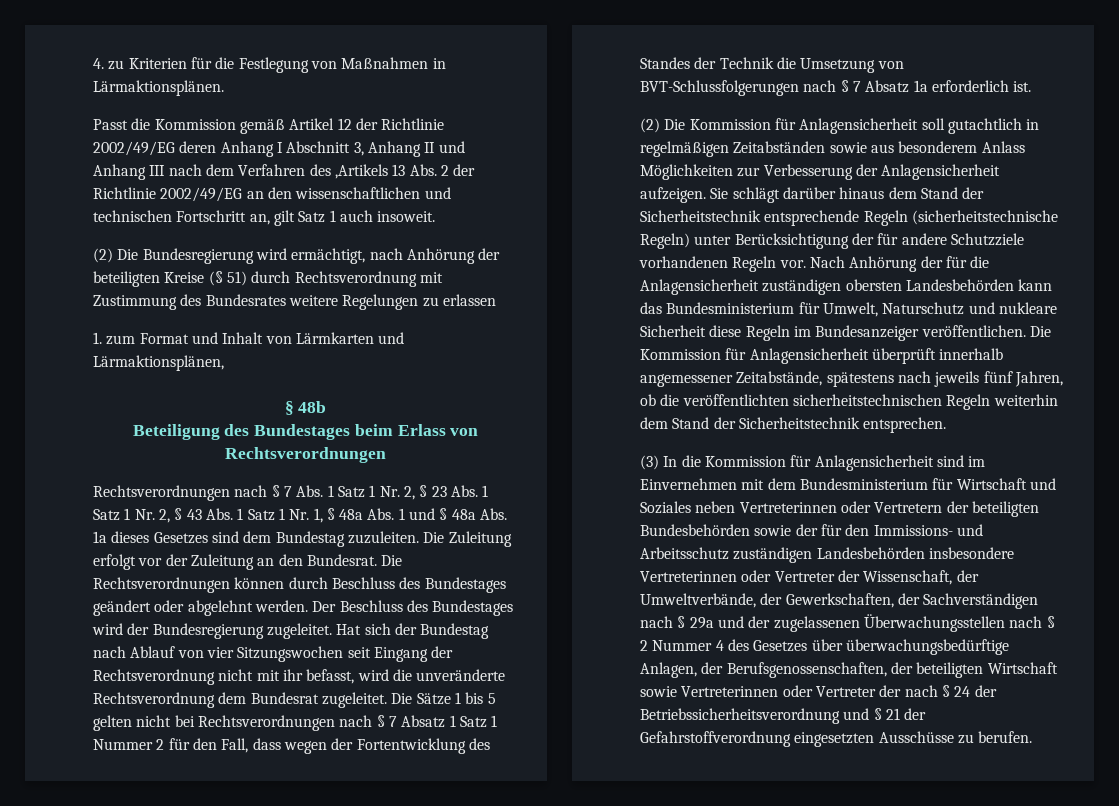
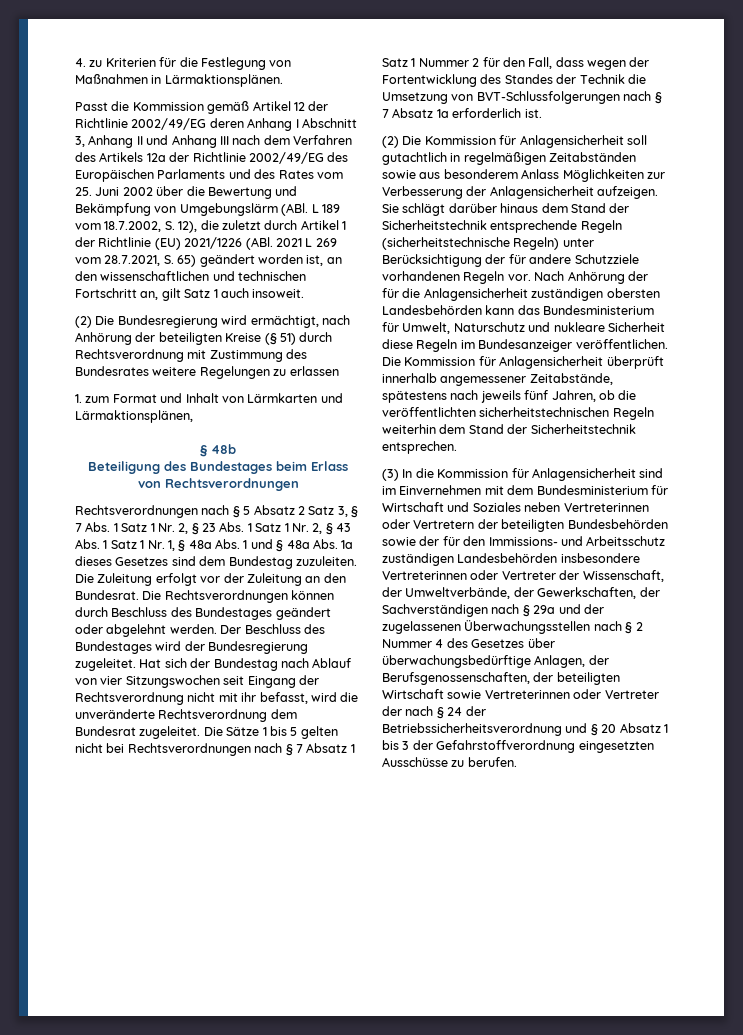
- Passt die Kommission gemäß Artikel 12 der Richtlinie 2002/49/EG deren Anhang I Abschnitt 3, Anhang II und Anhang III nach dem Verfahren des ,Artikels 13 Abs. 2 der Richtlinie 2002/49/EG an den wissenschaftlichen und technischen Fortschritt an, gilt Satz 1 auch insoweit.
+ Passt die Kommission gemäß Artikel 12 der Richtlinie 2002/49/EG deren Anhang I Abschnitt 3, Anhang II und Anhang III nach dem Verfahren des Artikels 12a der Richtlinie 2002/49/EG des Europäischen Parlaments und des Rates vom 25. Juni 2002 über die Bewertung und Bekämpfung von Umgebungslärm (ABl. L 189 vom 18.7.2002, S. 12), die zuletzt durch Artikel 1 der Richtlinie (EU) 2021/1226 (ABl. 2021 L 269 vom 28.7.2021, S. 65) geändert worden ist, an den wissenschaftlichen und technischen Fortschritt an, gilt Satz 1 auch insoweit.
- Rechtsverordnungen nach § 7 Abs. 1 Satz 1 Nr. 2, § 23 Abs. 1 Satz 1 Nr. 2, § 43 Abs. 1 Satz 1 Nr. 1, § 48a Abs. 1 und § 48a Abs. 1a dieses Gesetzes sind dem Bundestag zuzuleiten.
+ Rechtsverordnungen nach § 5 Absatz 2 Satz 3, § 7 Abs. 1 Satz 1 Nr. 2, § 23 Abs. 1 Satz 1 Nr. 2, § 43 Abs. 1 Satz 1 Nr. 1, § 48a Abs. 1 und § 48a Abs. 1a dieses Gesetzes sind dem Bundestag zuzuleiten.
- (3) In die Kommission für Anlagensicherheit sind im Einvernehmen mit dem Bundesministerium für Wirtschaft und Soziales neben Vertreterinnen oder Vertretern der beteiligten Bundesbehörden sowie der für den Immissions- und Arbeitsschutz zuständigen Landesbehörden insbesondere Vertreterinnen oder Vertreter der Wissenschaft, der Umweltverbände, der Gewerkschaften, der Sachverständigen nach § 29a und der zugelassenen Überwachungsstellen nach § 2 Nummer 4 des Gesetzes über überwachungsbedürftige Anlagen, der Berufsgenossenschaften, der beteiligten Wirtschaft sowie Vertreterinnen oder Vertreter der nach § 24 der Betriebssicherheitsverordnung und § 21 der Gefahrstoffverordnung eingesetzten Ausschüsse zu berufen.
+ (3) In die Kommission für Anlagensicherheit sind im Einvernehmen mit dem Bundesministerium für Wirtschaft und Soziales neben Vertreterinnen oder Vertretern der beteiligten Bundesbehörden sowie der für den Immissions- und Arbeitsschutz zuständigen Landesbehörden insbesondere Vertreterinnen oder Vertreter der Wissenschaft, der Umweltverbände, der Gewerkschaften, der Sachverständigen nach § 29a und der zugelassenen Überwachungsstellen nach § 2 Nummer 4 des Gesetzes über überwachungsbedürftige Anlagen, der Berufsgenossenschaften, der beteiligten Wirtschaft sowie Vertreterinnen oder Vertreter der nach § 24 der Betriebssicherheitsverordnung und § 20 Absatz 1 bis 3 der Gefahrstoffverordnung eingesetzten Ausschüsse zu berufen.

